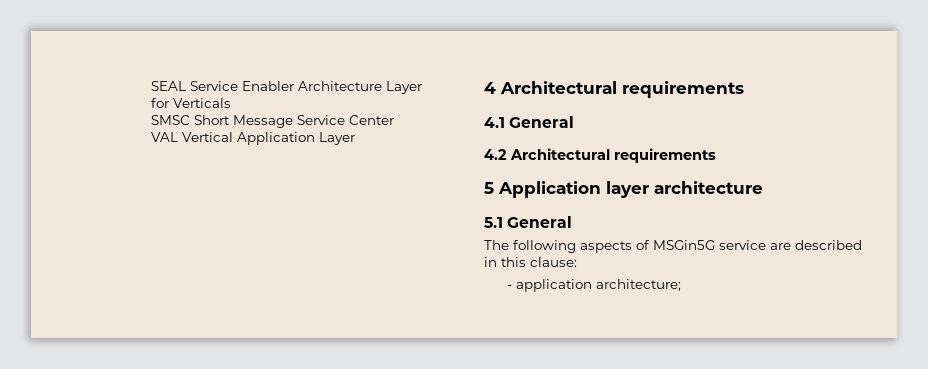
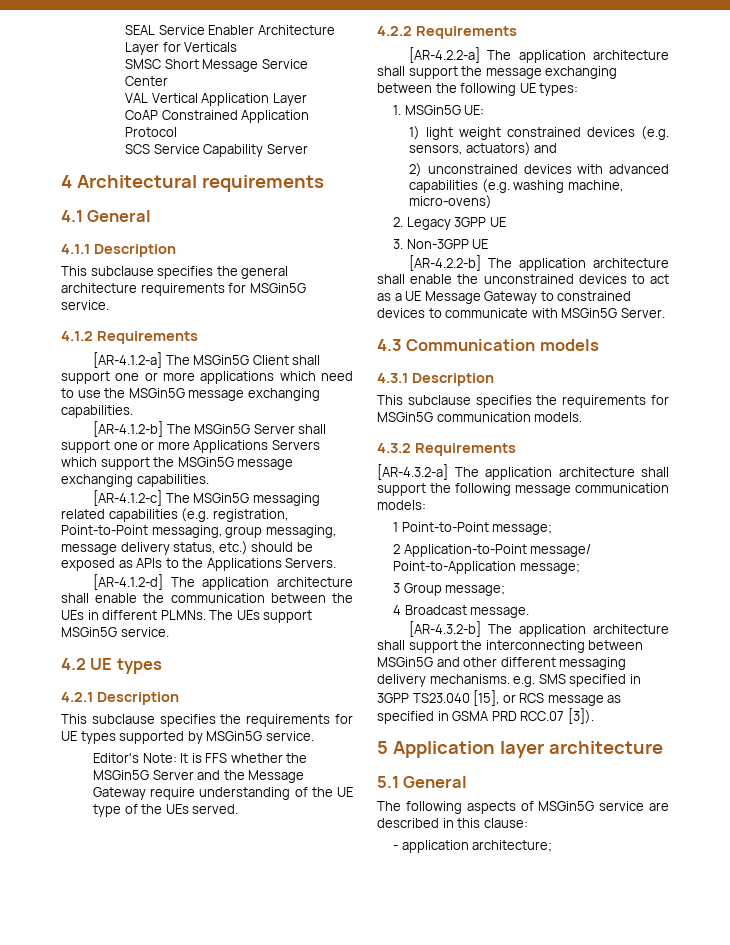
+ CoAP Constrained Application Protocol
+ SCS Service Capability Server
- 4.2 Architectural requirements
+ 4.1.1 Description
+ This subclause specifies the general architecture requirements for MSGin5G service.
+ 4.1.2 Requirements
+ [AR-4.1.2-a] The MSGin5G Client shall support one or more applications which need to use the MSGin5G message exchanging capabilities.
+ [AR-4.1.2-b] The MSGin5G Server shall support one or more Applications Servers which support the MSGin5G message exchanging capabilities.
+ [AR-4.1.2-c] The MSGin5G messaging related capabilities (e.g. registration, Point-to-Point messaging, group messaging, message delivery status, etc.) should be exposed as APIs to the Applications Servers.
+ [AR-4.1.2-d] The application architecture shall enable the communication between the UEs in different PLMNs. The UEs support MSGin5G service.
+ 4.2 UE types
+ 4.2.1 Description
+ This subclause specifies the requirements for UE types supported by MSGin5G service.
+ Editor's Note: It is FFS whether the MSGin5G Server and the Message Gateway require understanding of the UE type of the UEs served.
+ 4.2.2 Requirements
+ [AR-4.2.2-a] The application architecture shall support the message exchanging between the following UE types:
+ 1. MSGin5G UE:
+ 1) light weight constrained devices (e.g. sensors, actuators) and
+ 2) unconstrained devices with advanced capabilities (e.g. washing machine, micro-ovens)
+ 2. Legacy 3GPP UE
+ 3. Non-3GPP UE
+ [AR-4.2.2-b] The application architecture shall enable the unconstrained devices to act as a UE Message Gateway to constrained devices to communicate with MSGin5G Server.
+ 4.3 Communication models
+ 4.3.1 Description
+ This subclause specifies the requirements for MSGin5G communication models.
+ 4.3.2 Requirements
+ [AR-4.3.2-a] The application architecture shall support the following message communication models:
+ 1 Point-to-Point message;
+ 2 Application-to-Point message/ Point-to-Application message;
+ 3 Group message;
+ 4 Broadcast message.
+ [AR-4.3.2-b] The application architecture shall support the interconnecting between MSGin5G and other different messaging delivery mechanisms. e.g. SMS specified in 3GPP TS23.040 [15], or RCS message as specified in GSMA PRD RCC.07 [3]).

